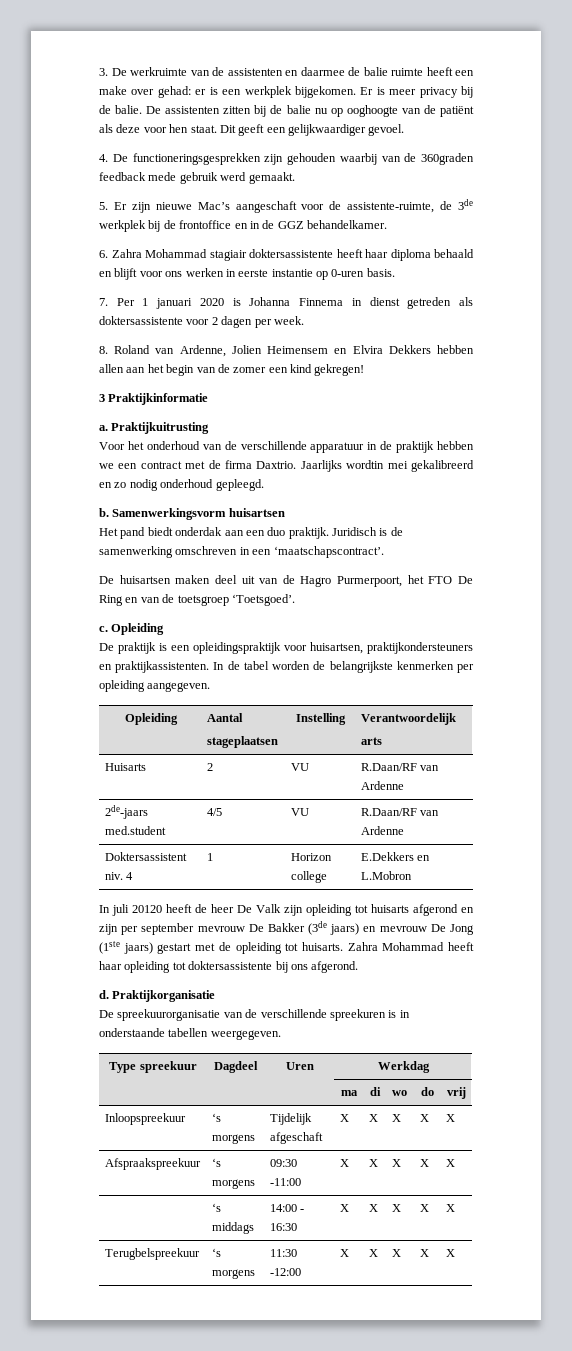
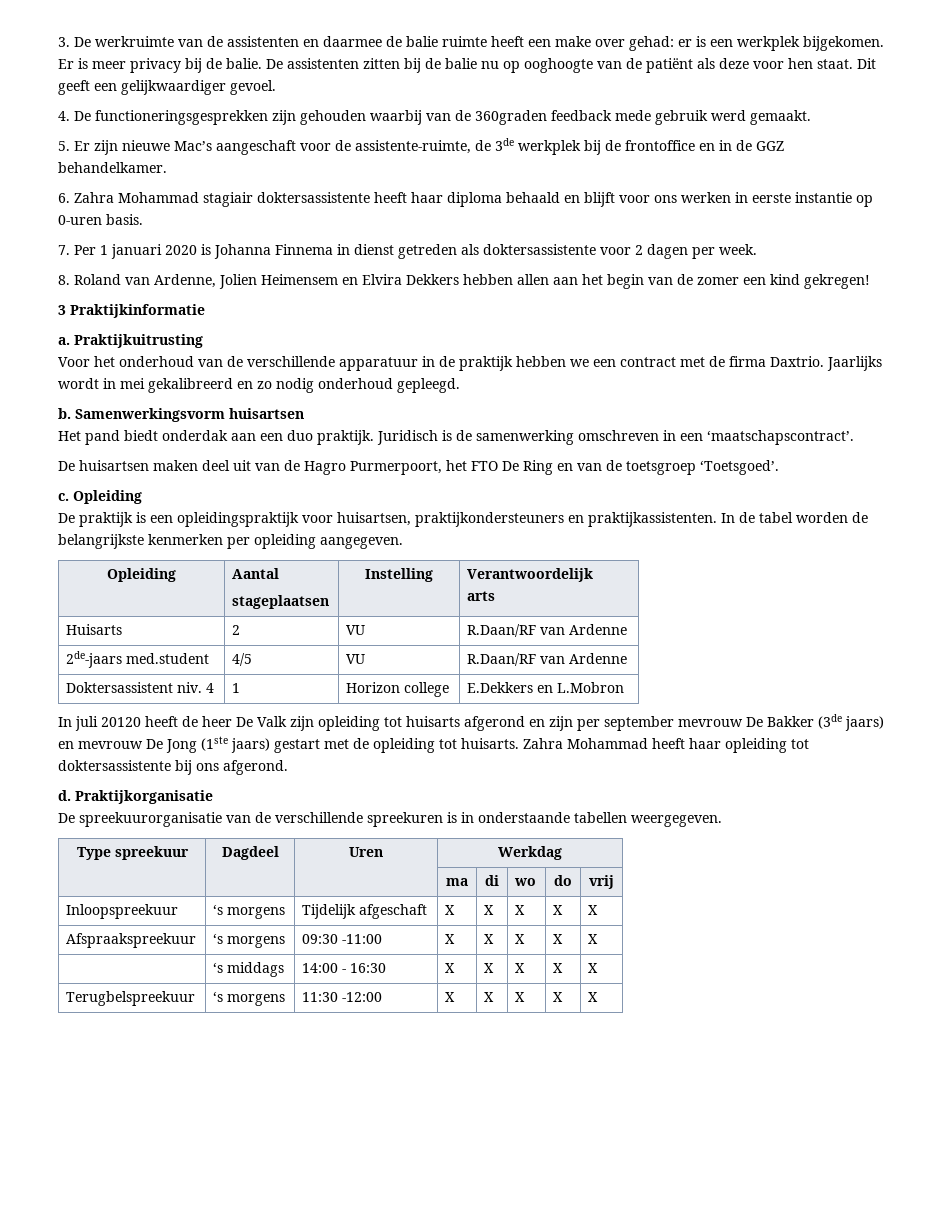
- Jaarlijks wordtin mei gekalibreerd en zo nodig onderhoud gepleegd.
+ Jaarlijks wordt in mei gekalibreerd en zo nodig onderhoud gepleegd.

